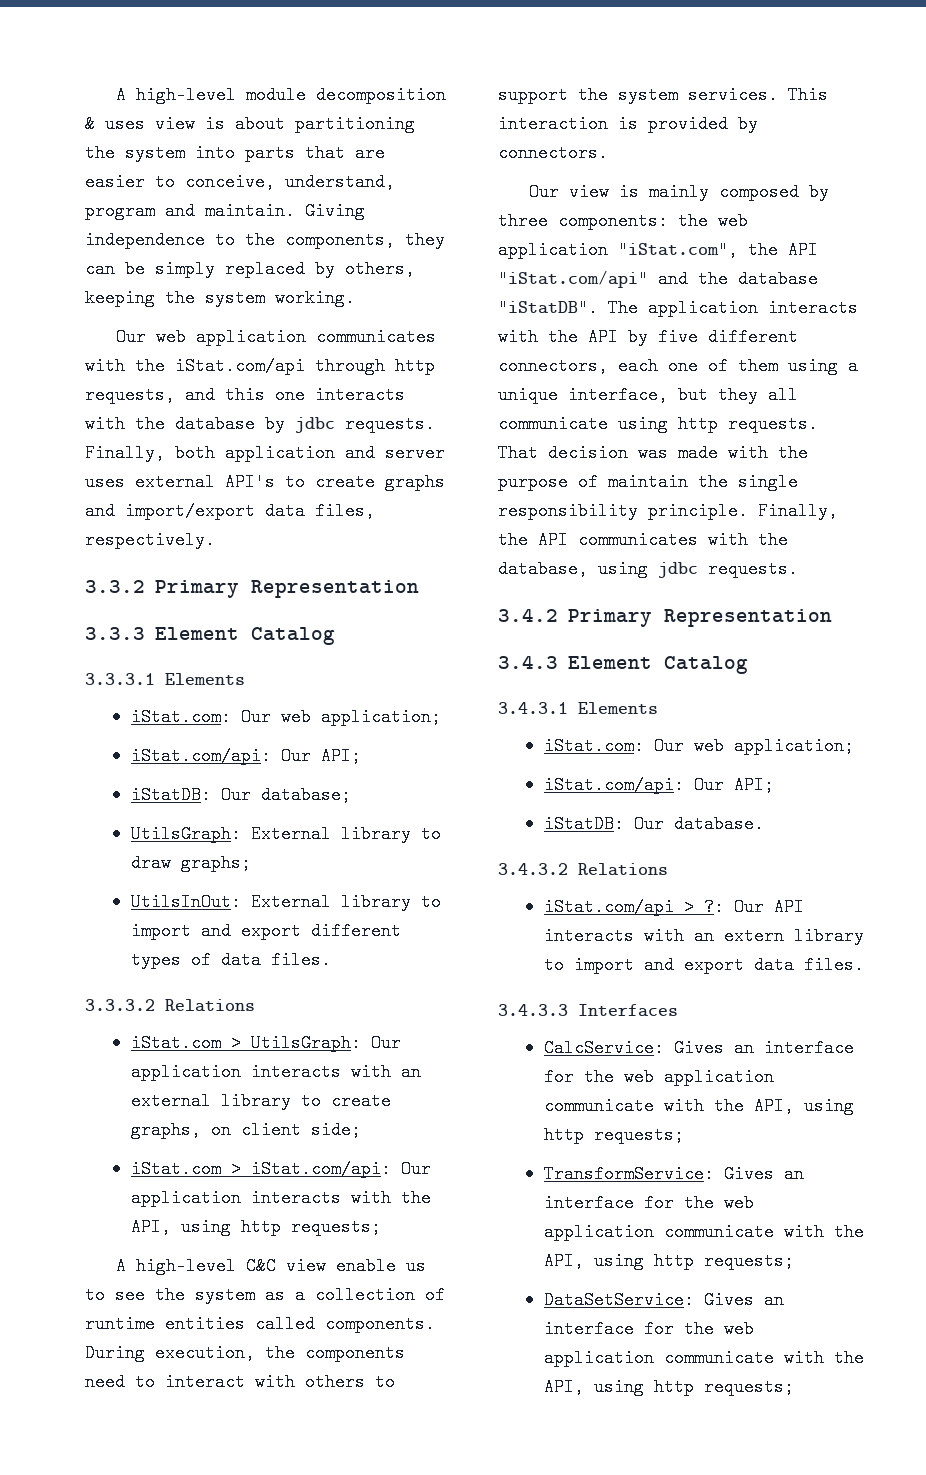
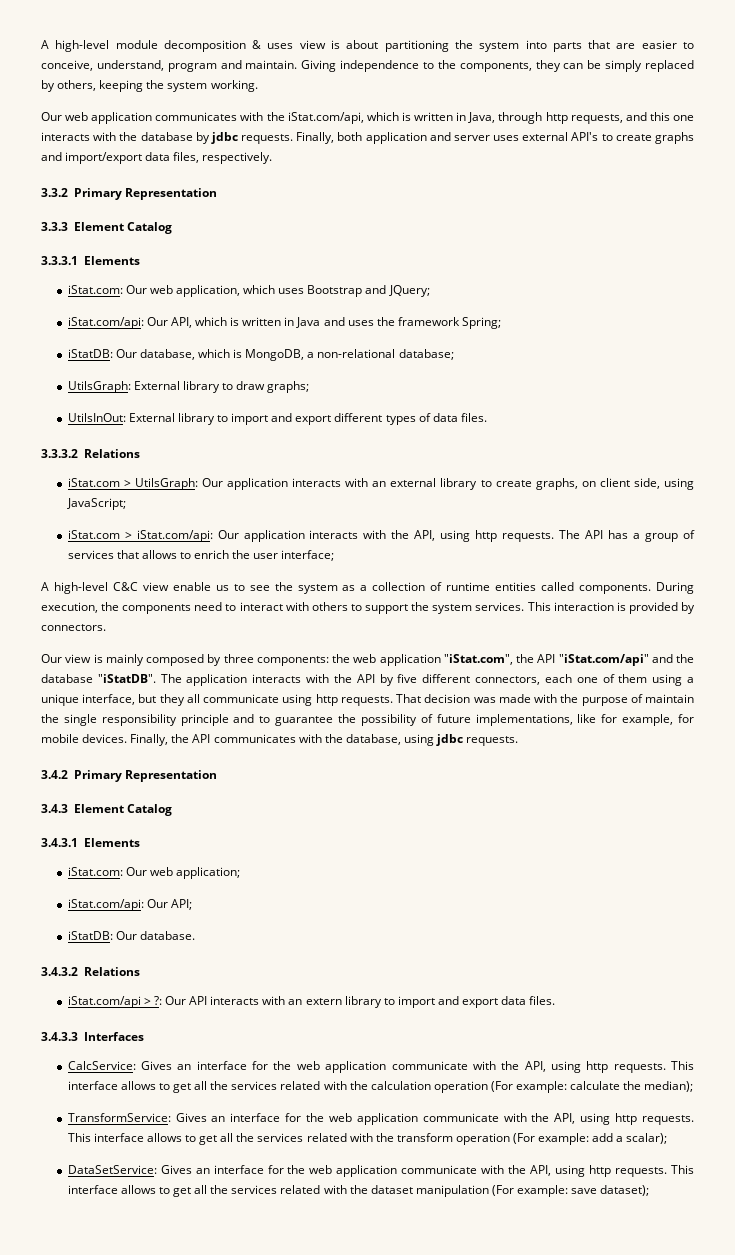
- Our web application communicates with the iStat.com/api through http requests, and this one interacts with the database by jdbc requests.
+ Our web application communicates with the iStat.com/api, which is written in Java, through http requests, and this one interacts with the database by jdbc requests.
  3.3.3.1 Elements
- iStat.com: Our web application;
- iStat.com/api: Our API;
- iStatDB: Our database;
+ iStat.com: Our web application, which uses Bootstrap and JQuery;
+ iStat.com/api: Our API, which is written in Java and uses the framework Spring;
+ iStatDB: Our database, which is MongoDB, a non-relational database;
- iStat.com > UtilsGraph: Our application interacts with an external library to create graphs, on client side;
+ iStat.com > UtilsGraph: Our application interacts with an external library to create graphs, on client side, using JavaScript;
- iStat.com > iStat.com/api: Our application interacts with the API, using http requests;
+ iStat.com > iStat.com/api: Our application interacts with the API, using http requests. The API has a group of services that allows to enrich the user interface;
- That decision was made with the purpose of maintain the single responsibility principle.
+ That decision was made with the purpose of maintain the single responsibility principle and to guarantee the possibility of future implementations, like for example, for mobile devices.
- CalcService: Gives an interface for the web application communicate with the API, using http requests;
+ CalcService: Gives an interface for the web application communicate with the API, using http requests. This interface allows to get all the services related with the calculation operation (For example: calculate the median);
- TransformService: Gives an interface for the web application communicate with the API, using http requests;
+ TransformService: Gives an interface for the web application communicate with the API, using http requests. This interface allows to get all the services related with the transform operation (For example: add a scalar);
- DataSetService: Gives an interface for the web application communicate with the API, using http requests;
+ DataSetService: Gives an interface for the web application communicate with the API, using http requests. This interface allows to get all the services related with the dataset manipulation (For example: save dataset);

